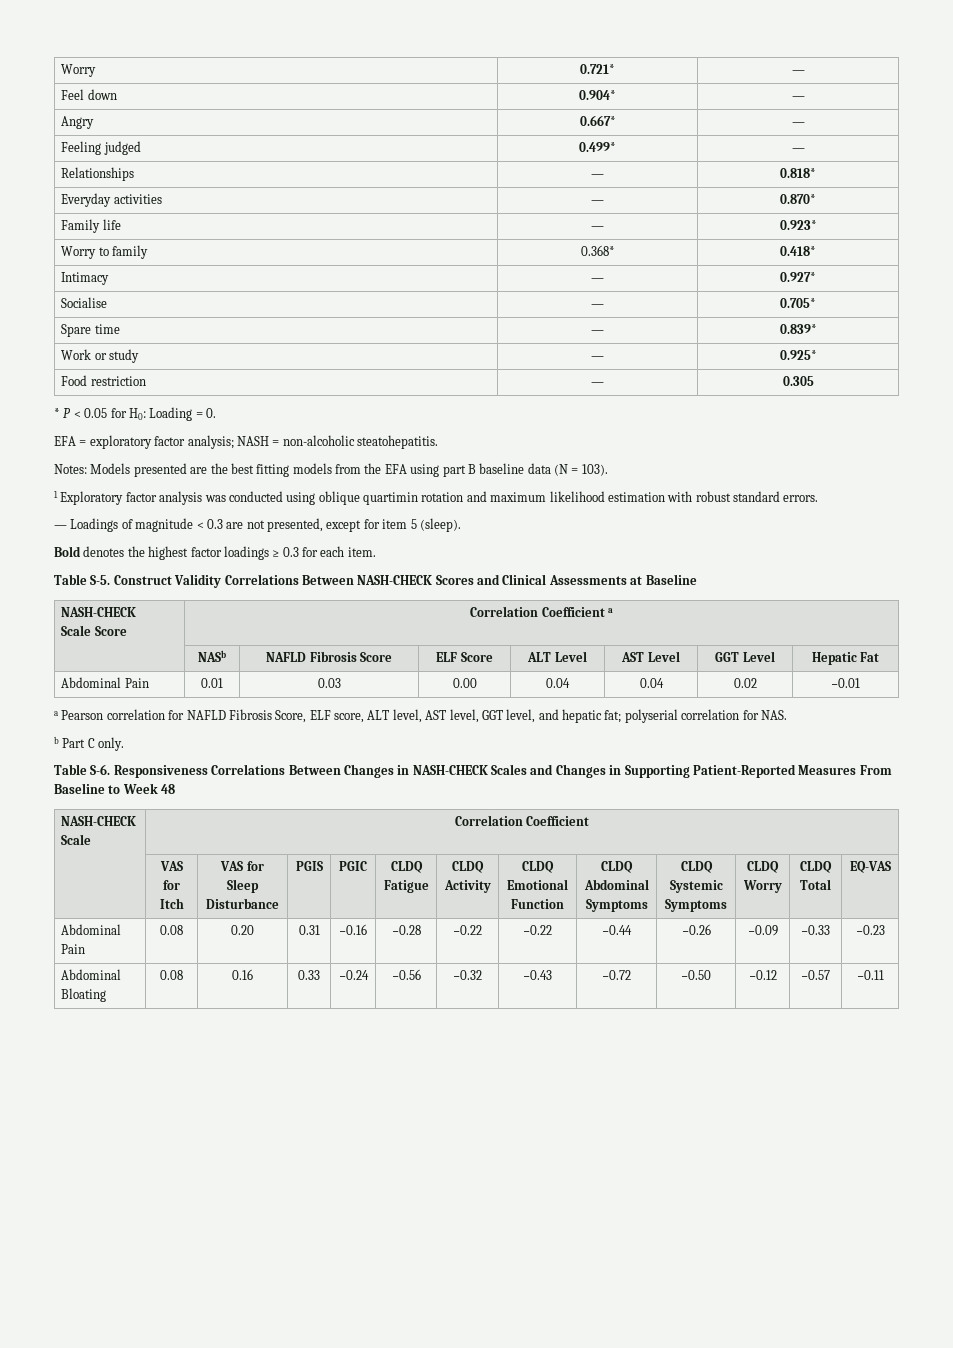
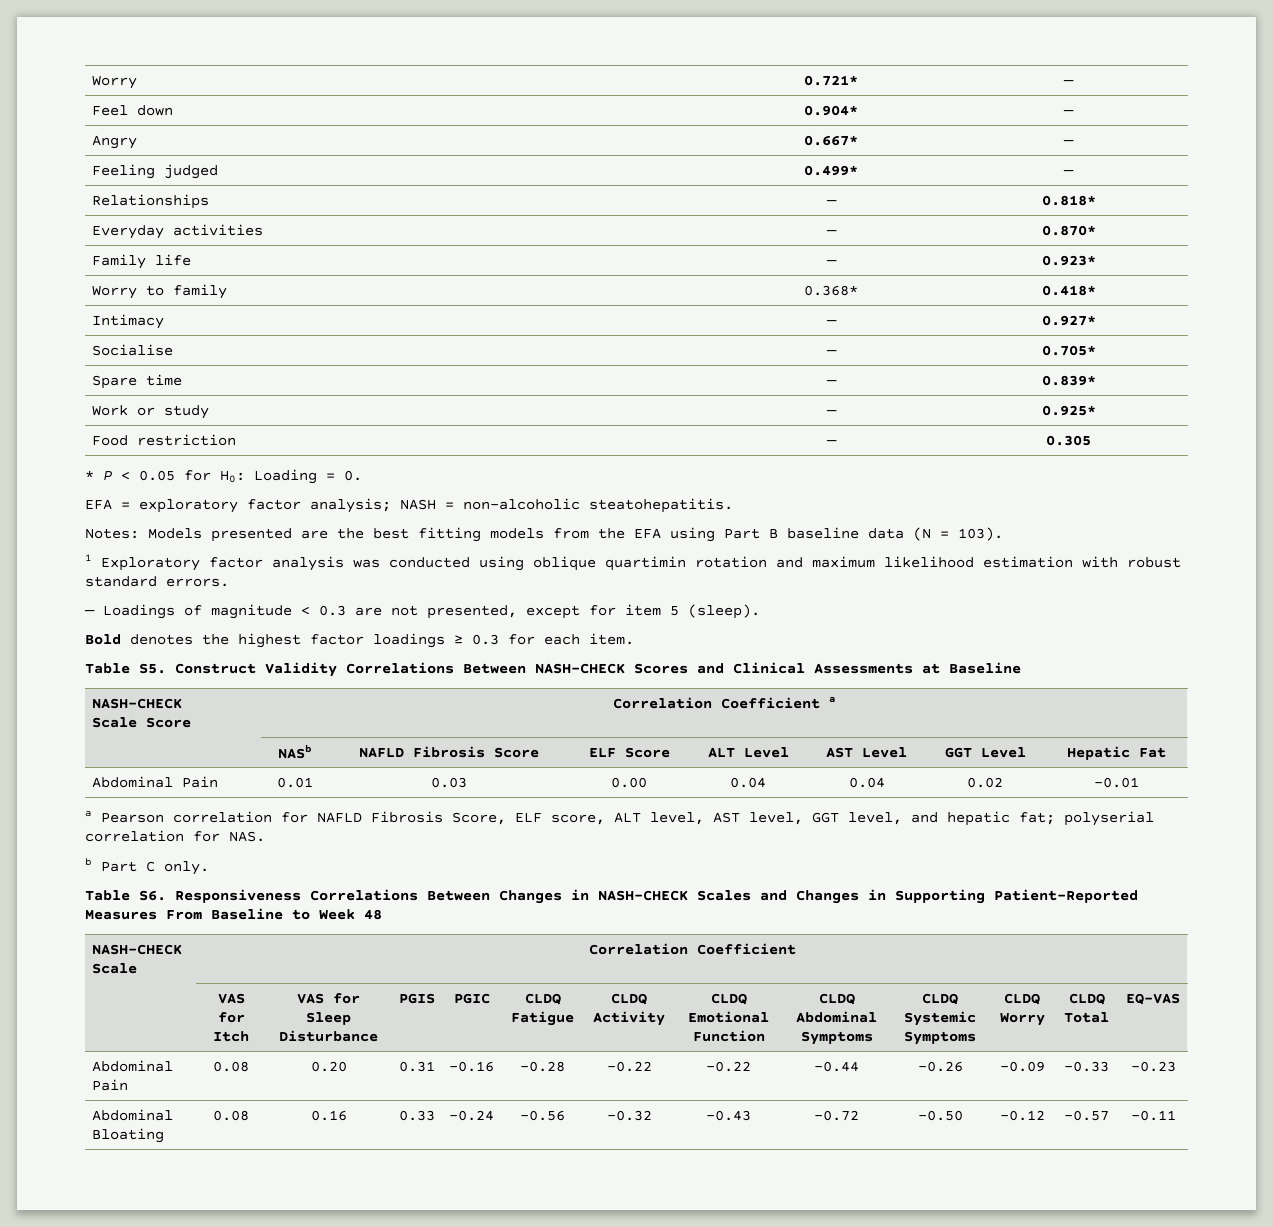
- Notes: Models presented are the best fitting models from the EFA using part B baseline data (N = 103).
+ Notes: Models presented are the best fitting models from the EFA using Part B baseline data (N = 103).
- Table S-5. Construct Validity Correlations Between NASH-CHECK Scores and Clinical Assessments at Baseline
+ Table S5. Construct Validity Correlations Between NASH-CHECK Scores and Clinical Assessments at Baseline
- Table S-6. Responsiveness Correlations Between Changes in NASH-CHECK Scales and Changes in Supporting Patient-Reported Measures From Baseline to Week 48
+ Table S6. Responsiveness Correlations Between Changes in NASH-CHECK Scales and Changes in Supporting Patient-Reported Measures From Baseline to Week 48

